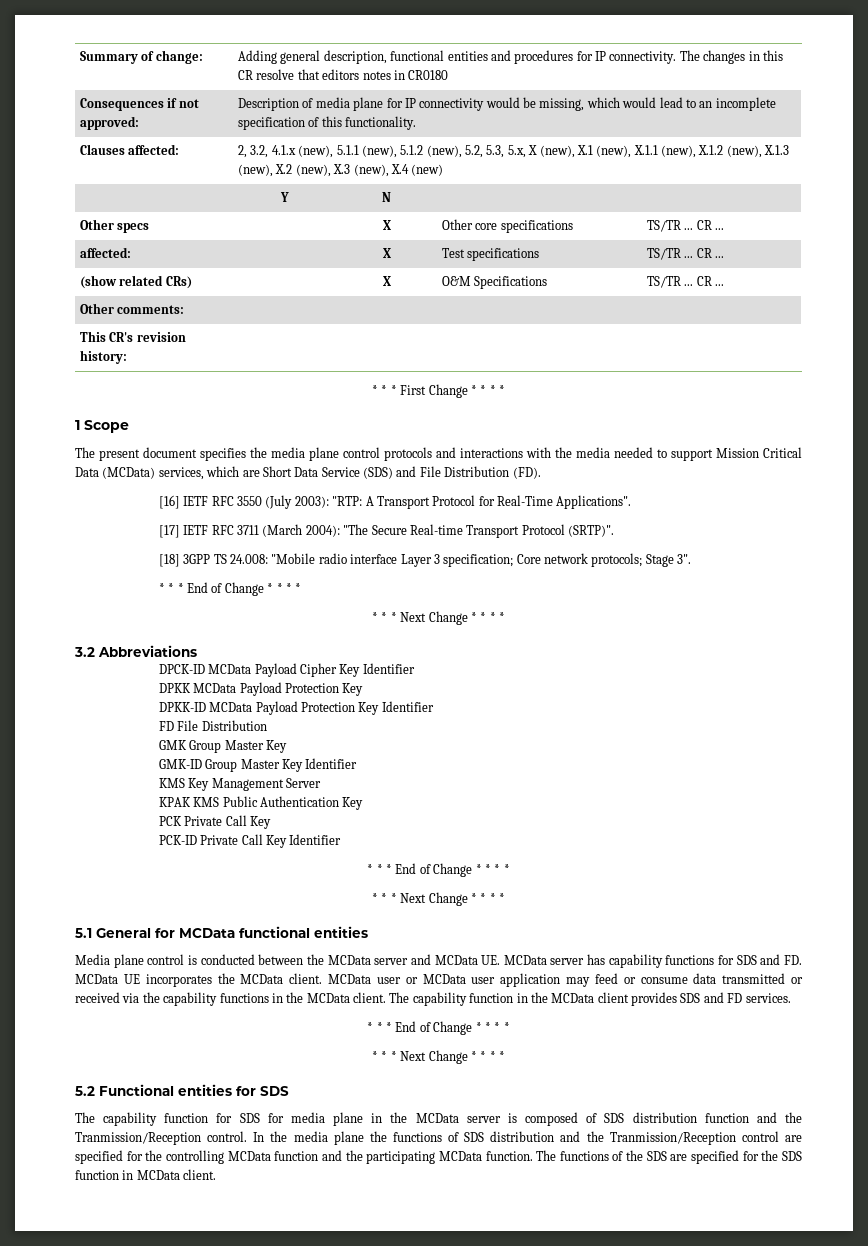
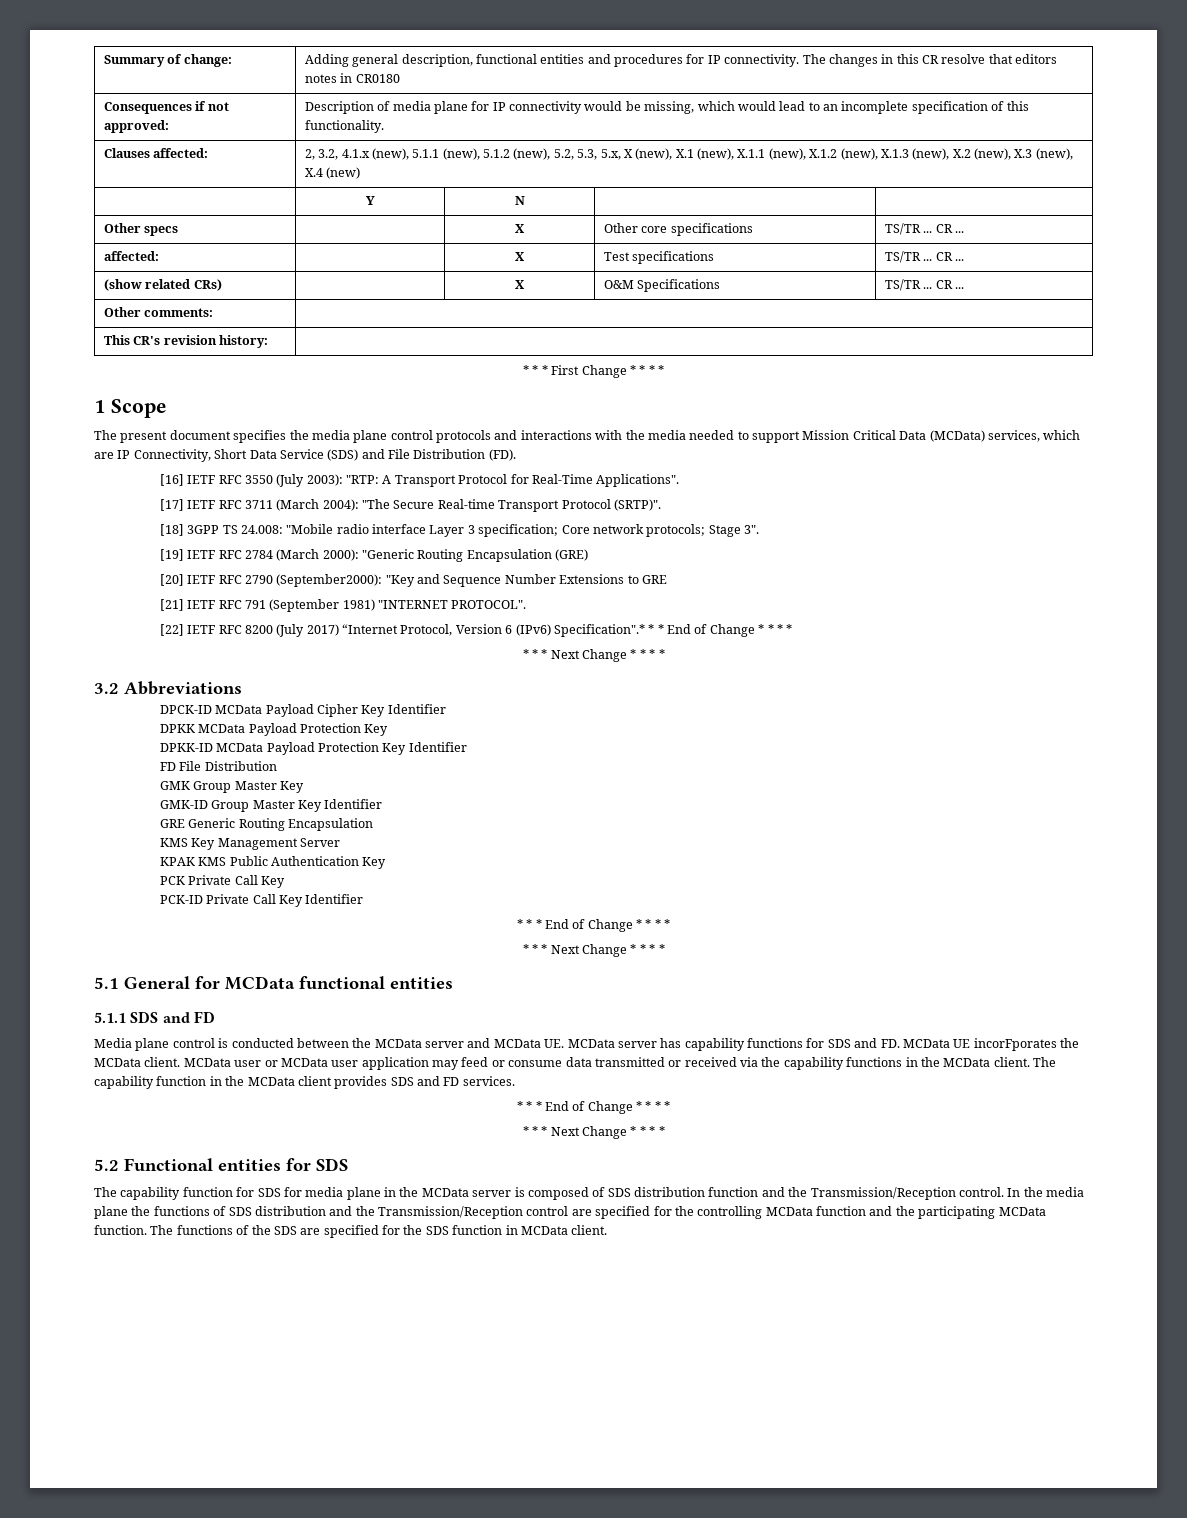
- The present document specifies the media plane control protocols and interactions with the media needed to support Mission Critical Data (MCData) services, which are Short Data Service (SDS) and File Distribution (FD).
+ The present document specifies the media plane control protocols and interactions with the media needed to support Mission Critical Data (MCData) services, which are IP Connectivity, Short Data Service (SDS) and File Distribution (FD).
  [18] 3GPP TS 24.008: "Mobile radio interface Layer 3 specification; Core network protocols; Stage 3".
- * * * End of Change * * * *
+ [19] IETF RFC 2784 (March 2000): "Generic Routing Encapsulation (GRE)
+ [20] IETF RFC 2790 (September2000): "Key and Sequence Number Extensions to GRE
+ [21] IETF RFC 791 (September 1981) "INTERNET PROTOCOL".
+ [22] IETF RFC 8200 (July 2017) “Internet Protocol, Version 6 (IPv6) Specification".* * * End of Change * * * *
+ GRE Generic Routing Encapsulation
+ 5.1.1 SDS and FD
- Media plane control is conducted between the MCData server and MCData UE. MCData server has capability functions for SDS and FD. MCData UE incorporates the MCData client.
+ Media plane control is conducted between the MCData server and MCData UE. MCData server has capability functions for SDS and FD. MCData UE incorFporates the MCData client.
- The capability function for SDS for media plane in the MCData server is composed of SDS distribution function and the Tranmission/Reception control.
+ The capability function for SDS for media plane in the MCData server is composed of SDS distribution function and the Transmission/Reception control.
- In the media plane the functions of SDS distribution and the Tranmission/Reception control are specified for the controlling MCData function and the participating MCData function.
+ In the media plane the functions of SDS distribution and the Transmission/Reception control are specified for the controlling MCData function and the participating MCData function.

